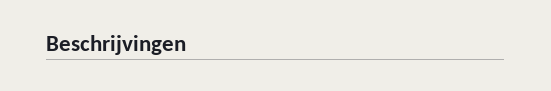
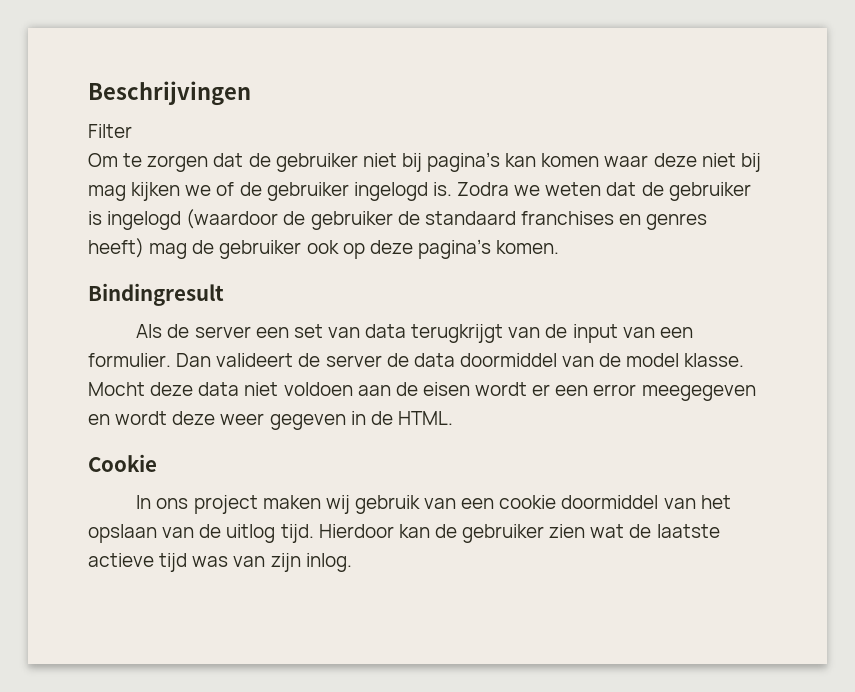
+ Filter
+ Om te zorgen dat de gebruiker niet bij pagina’s kan komen waar deze niet bij mag kijken we of de gebruiker ingelogd is. Zodra we weten dat de gebruiker is ingelogd (waardoor de gebruiker de standaard franchises en genres heeft) mag de gebruiker ook op deze pagina’s komen.
+ Bindingresult
+ Als de server een set van data terugkrijgt van de input van een formulier. Dan valideert de server de data doormiddel van de model klasse. Mocht deze data niet voldoen aan de eisen wordt er een error meegegeven en wordt deze weer gegeven in de HTML.
+ Cookie
+ In ons project maken wij gebruik van een cookie doormiddel van het opslaan van de uitlog tijd. Hierdoor kan de gebruiker zien wat de laatste actieve tijd was van zijn inlog.

